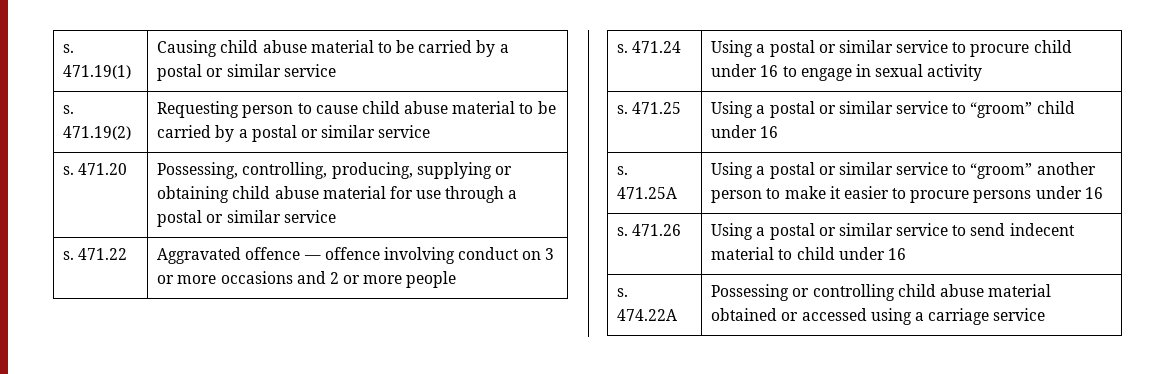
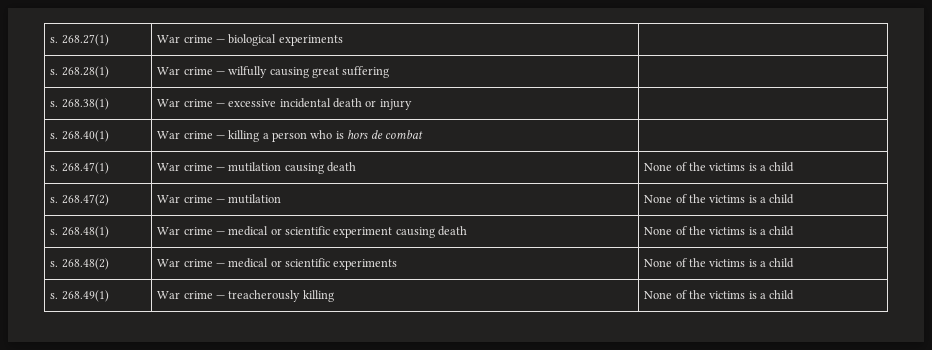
- s. 471.19(1) | Causing child abuse material to be carried by a postal or similar service
- s. 471.19(2) | Requesting person to cause child abuse material to be carried by a postal or similar service
- s. 471.20 | Possessing, controlling, producing, supplying or obtaining child abuse material for use through a postal or similar service
- s. 471.22 | Aggravated offence — offence involving conduct on 3 or more occasions and 2 or more people
- s. 471.24 | Using a postal or similar service to procure child under 16 to engage in sexual activity
- s. 471.25 | Using a postal or similar service to “groom” child under 16
- s. 471.25A | Using a postal or similar service to “groom” another person to make it easier to procure persons under 16
- s. 471.26 | Using a postal or similar service to send indecent material to child under 16
- s. 474.22A | Possessing or controlling child abuse material obtained or accessed using a carriage service
+ s. 268.27(1) | War crime — biological experiments |
+ s. 268.28(1) | War crime — wilfully causing great suffering |
+ s. 268.38(1) | War crime — excessive incidental death or injury |
+ s. 268.40(1) | War crime — killing a person who is hors de combat |
+ s. 268.47(1) | War crime — mutilation causing death | None of the victims is a child
+ s. 268.47(2) | War crime — mutilation | None of the victims is a child
+ s. 268.48(1) | War crime — medical or scientific experiment causing death | None of the victims is a child
+ s. 268.48(2) | War crime — medical or scientific experiments | None of the victims is a child
+ s. 268.49(1) | War crime — treacherously killing | None of the victims is a child

